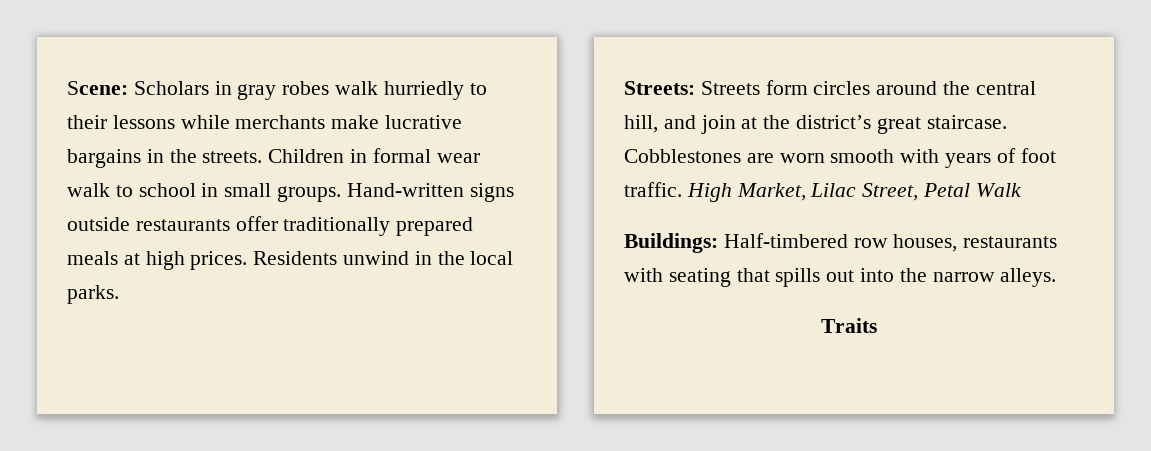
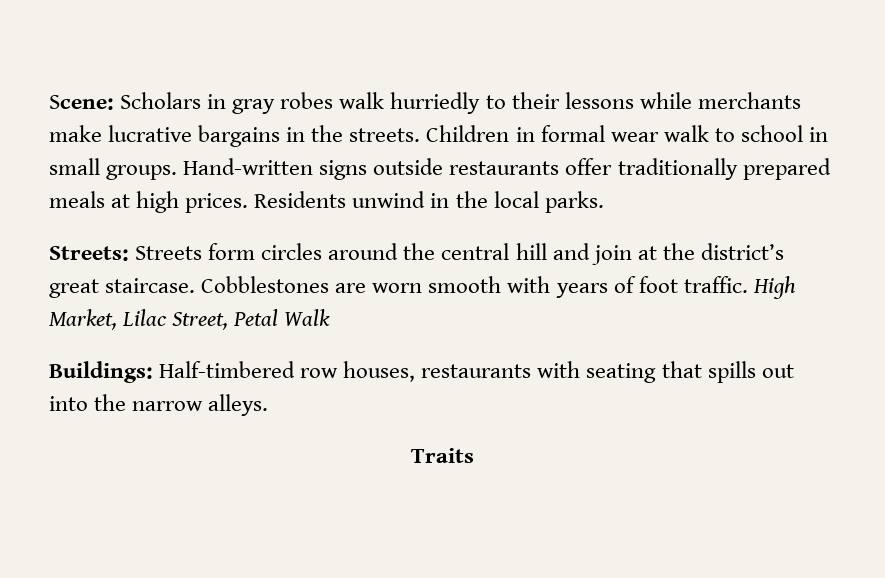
- Streets: Streets form circles around the central hill, and join at the district’s great staircase.
+ Streets: Streets form circles around the central hill and join at the district’s great staircase.

